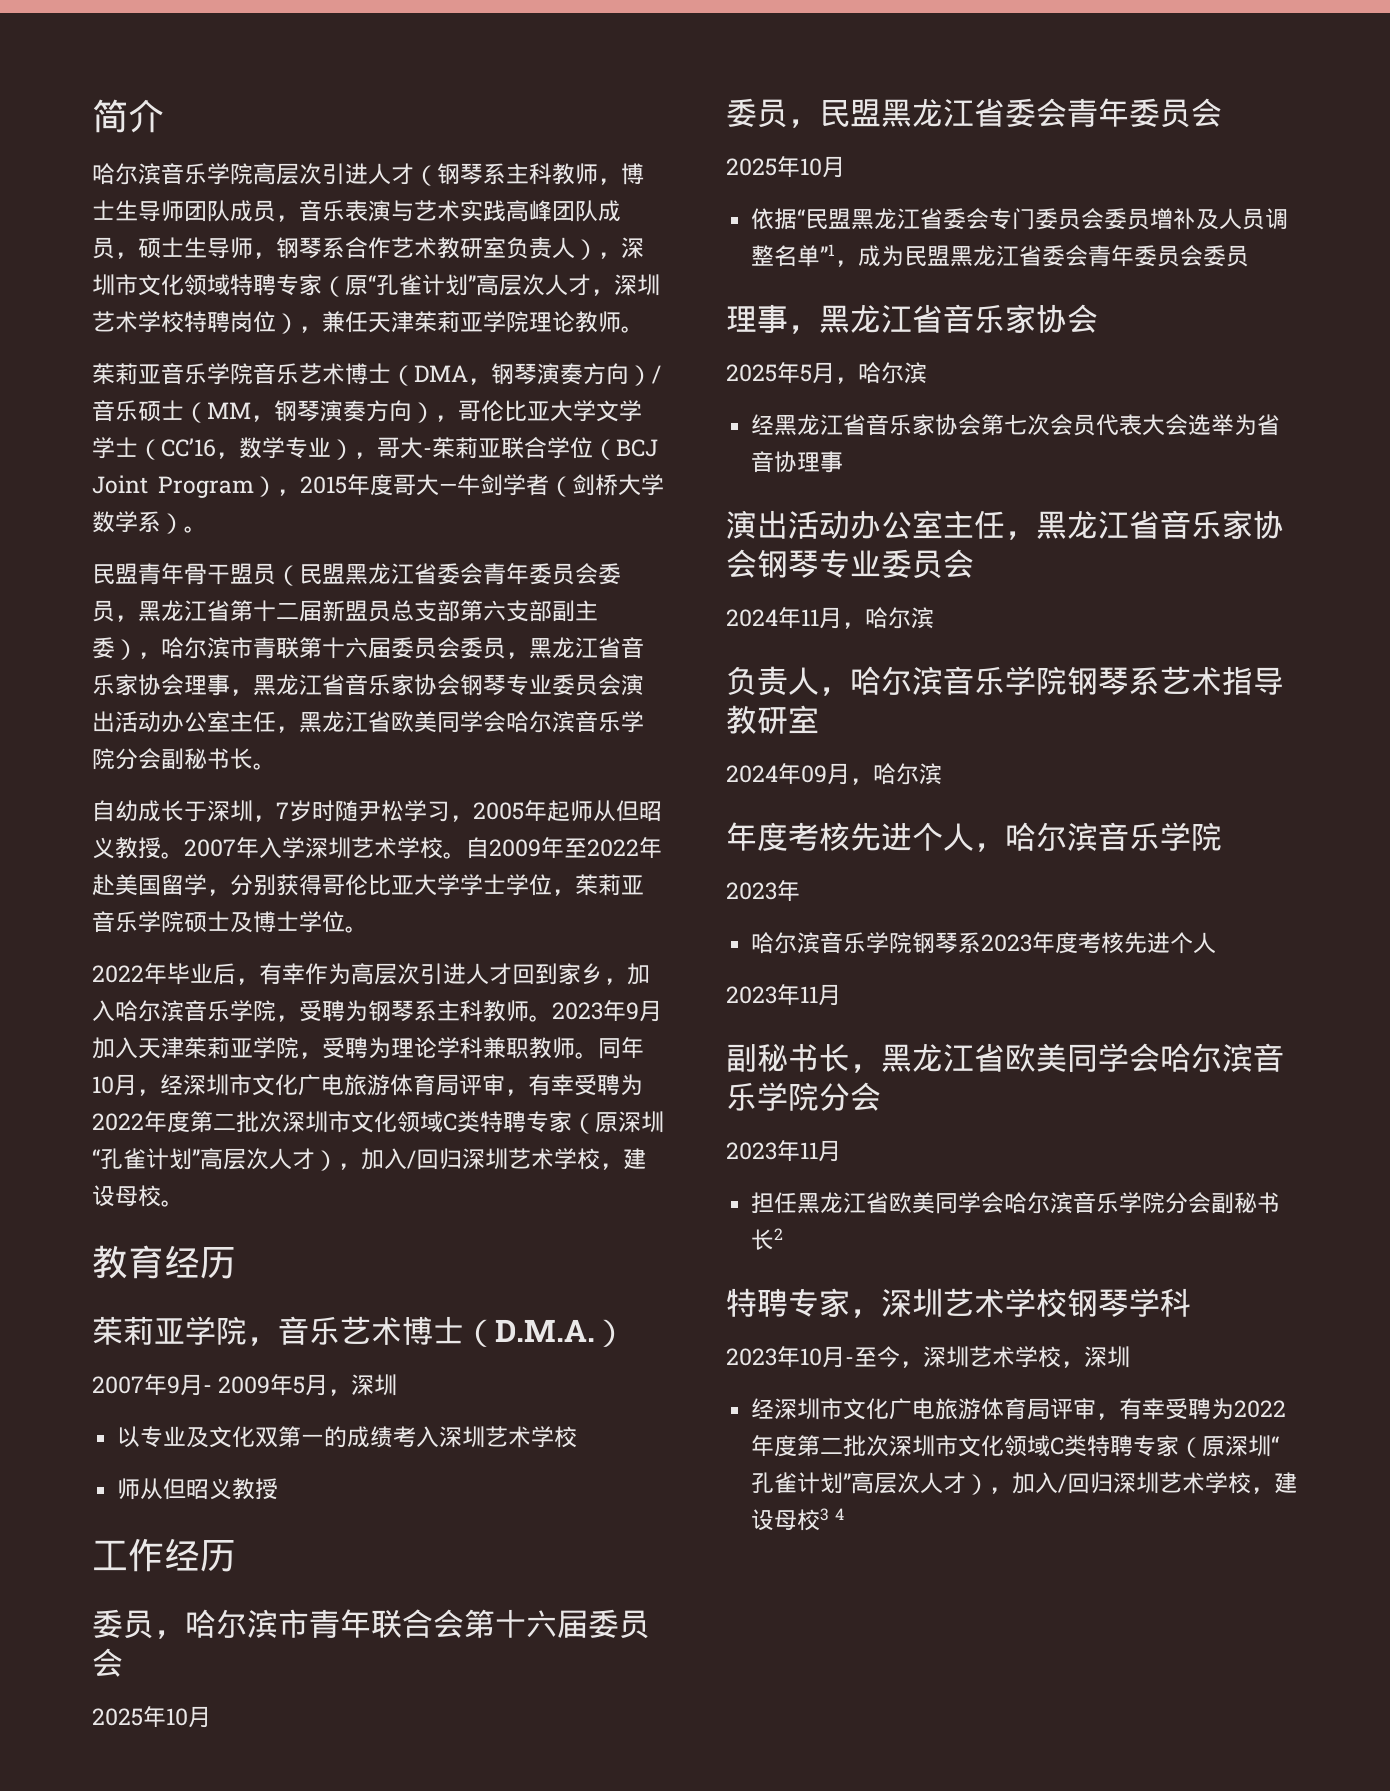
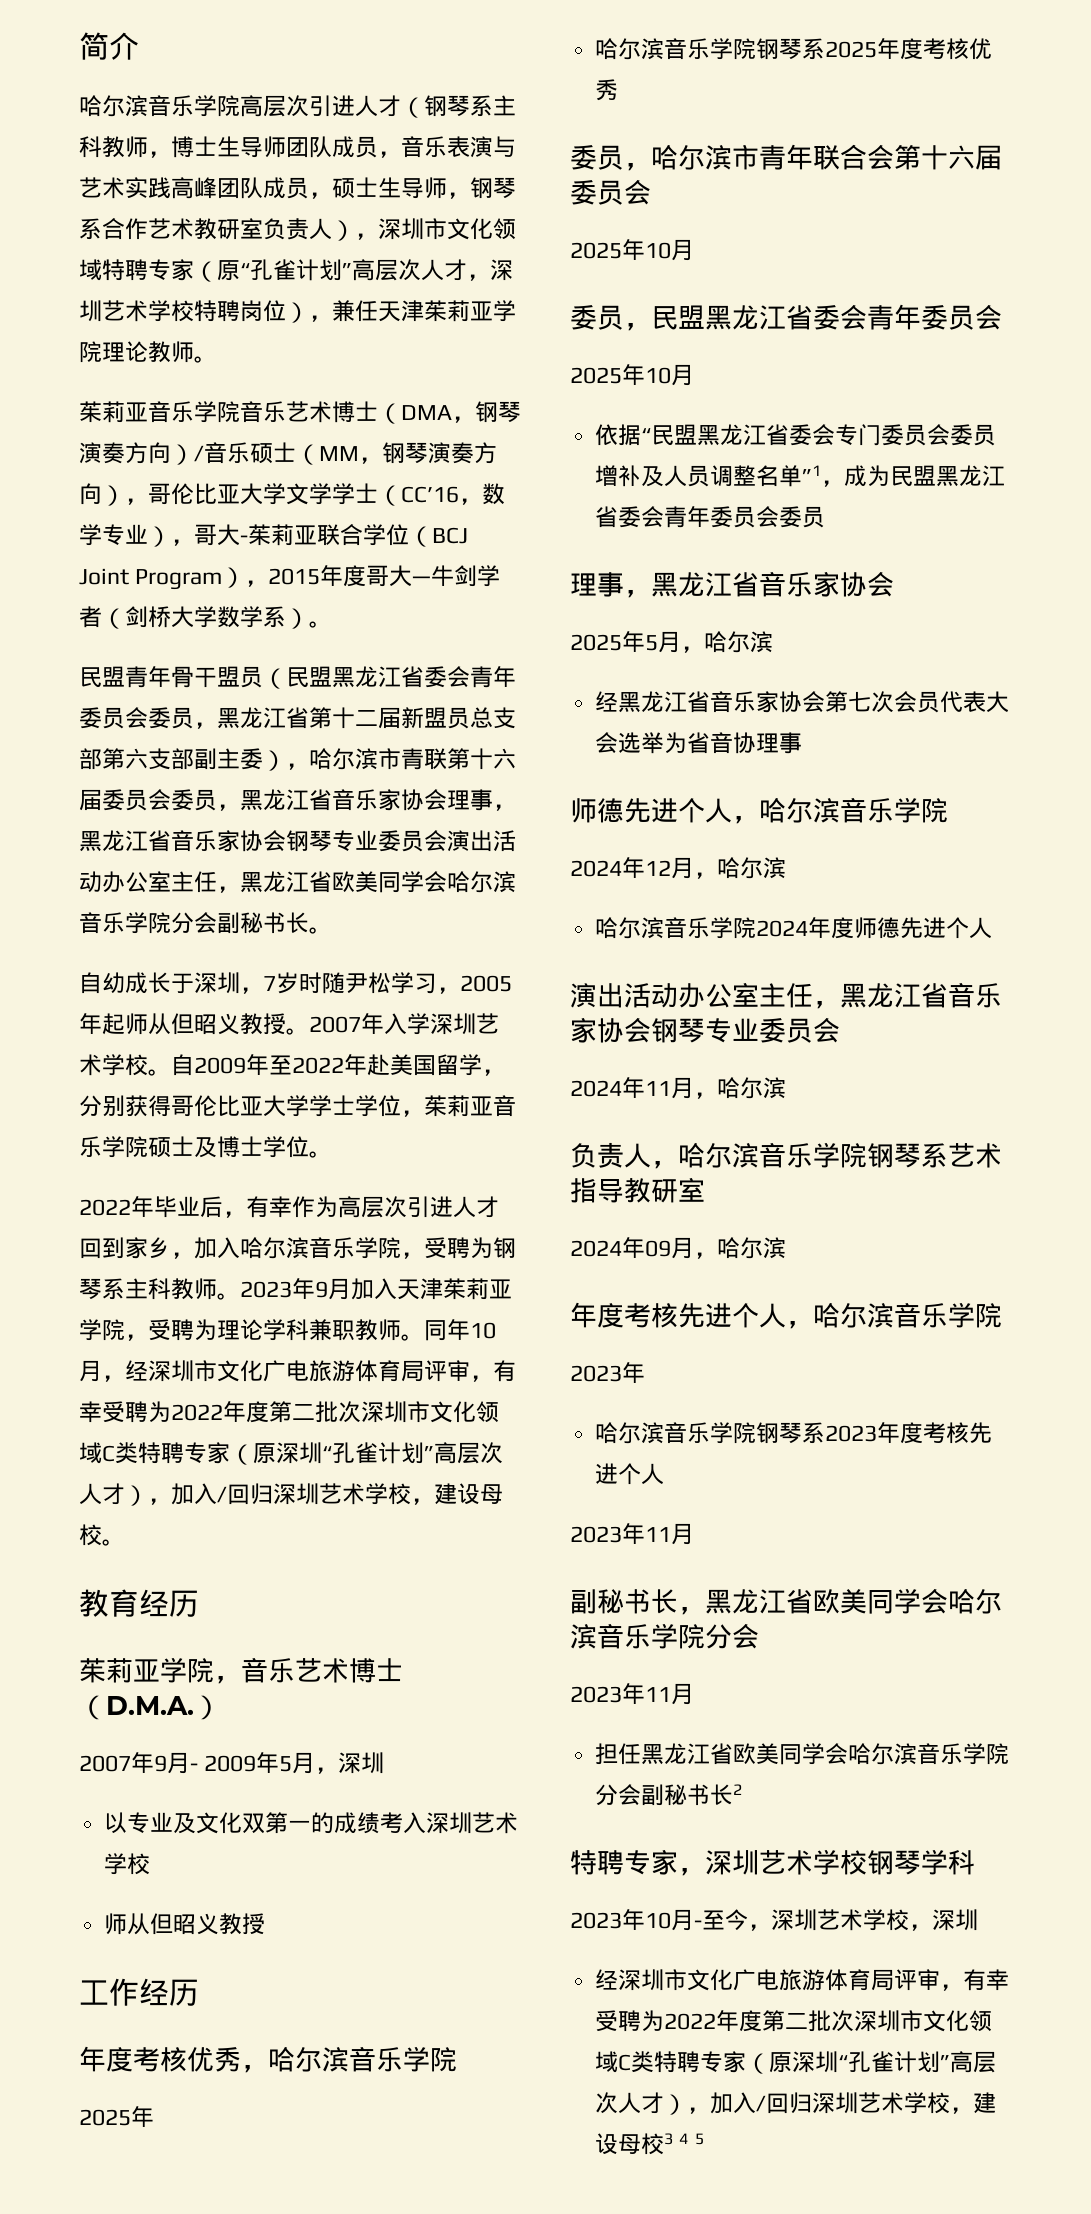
+ 年度考核优秀，哈尔滨音乐学院
+ 2025年
+ 哈尔滨音乐学院钢琴系2025年度考核优秀
+ 师德先进个人，哈尔滨音乐学院
+ 2024年12月，哈尔滨
+ 哈尔滨音乐学院2024年度师德先进个人
- 经深圳市文化广电旅游体育局评审，有幸受聘为2022年度第二批次深圳市文化领域C类特聘专家（原深圳“孔雀计划”高层次人才），加入/回归深圳艺术学校，建设母校3 4
+ 经深圳市文化广电旅游体育局评审，有幸受聘为2022年度第二批次深圳市文化领域C类特聘专家（原深圳“孔雀计划”高层次人才），加入/回归深圳艺术学校，建设母校3 4 5

